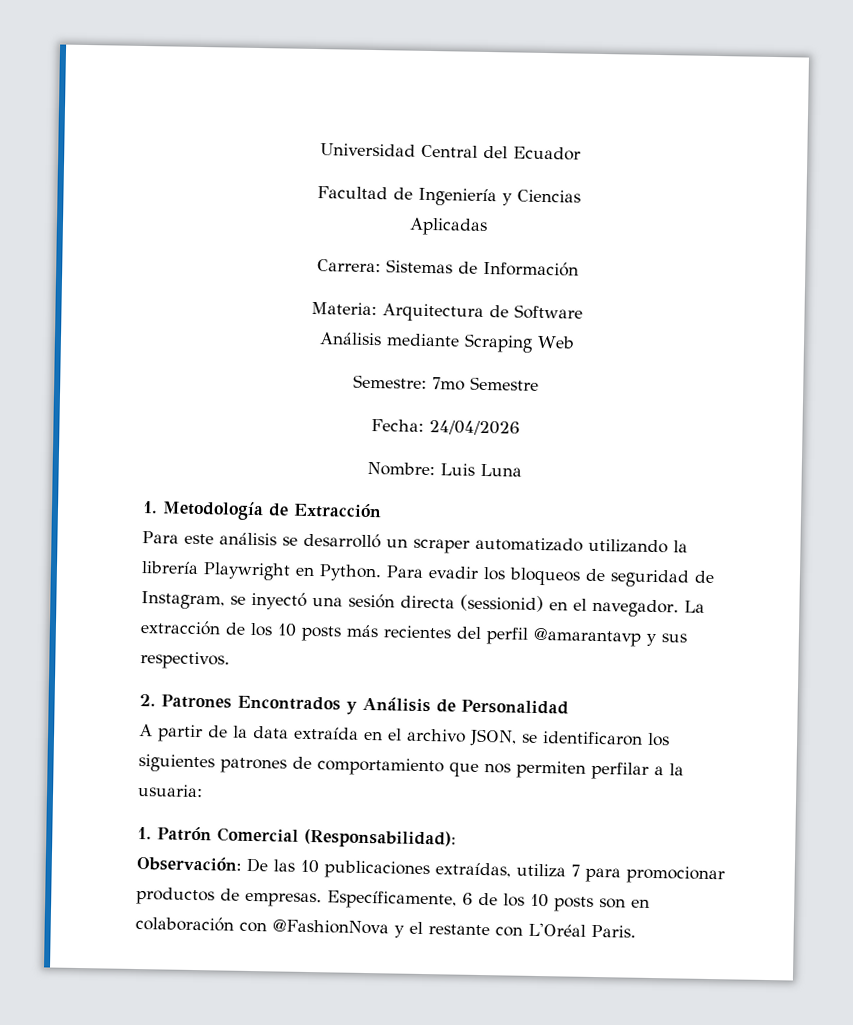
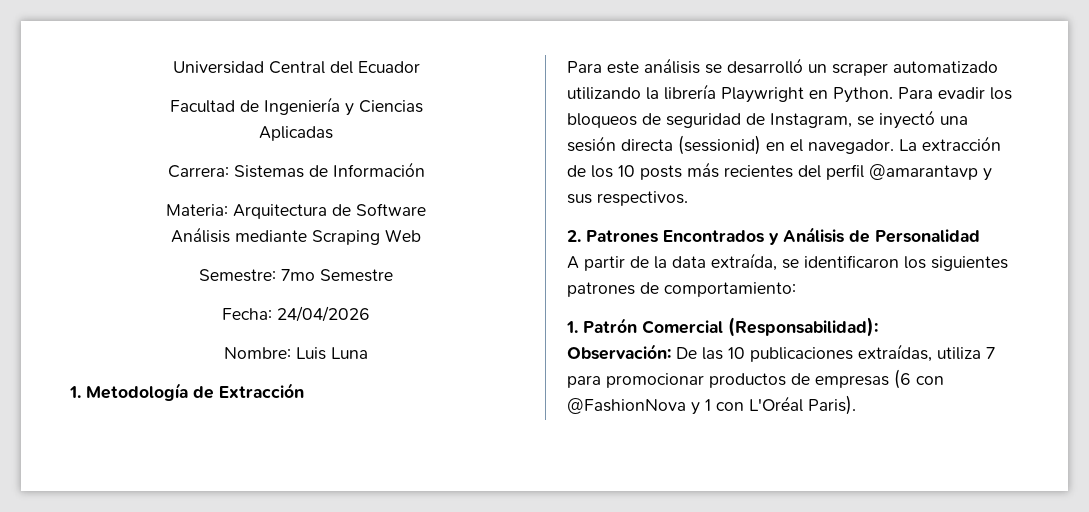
- A partir de la data extraída en el archivo JSON, se identificaron los siguientes patrones de comportamiento que nos permiten perfilar a la usuaria:
+ A partir de la data extraída, se identificaron los siguientes patrones de comportamiento:
- Observación: De las 10 publicaciones extraídas, utiliza 7 para promocionar productos de empresas. Específicamente, 6 de los 10 posts son en colaboración con @FashionNova y el restante con L'Oréal Paris.
+ Observación: De las 10 publicaciones extraídas, utiliza 7 para promocionar productos de empresas (6 con @FashionNova y 1 con L'Oréal Paris).

